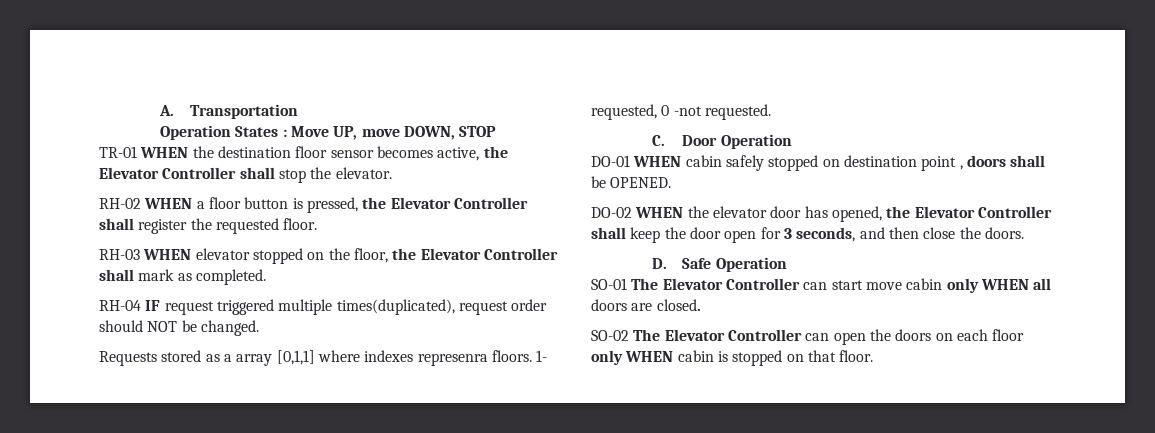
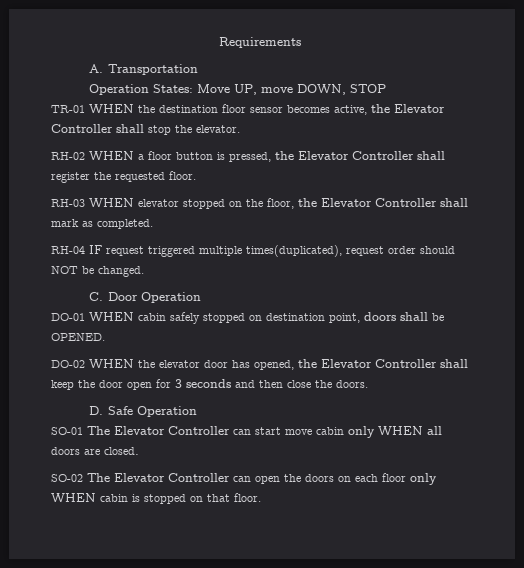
+ Requirements
- Operation States : Move UP, move DOWN, STOP
+ Operation States: Move UP, move DOWN, STOP
- Requests stored as a array [0,1,1] where indexes represenra floors. 1- requested, 0 -not requested.
- DO-01 WHEN cabin safely stopped on destination point , doors shall be OPENED.
+ DO-01 WHEN cabin safely stopped on destination point, doors shall be OPENED.
- DO-02 WHEN the elevator door has opened, the Elevator Controller shall keep the door open for 3 seconds, and then close the doors.
+ DO-02 WHEN the elevator door has opened, the Elevator Controller shall keep the door open for 3 seconds and then close the doors.

